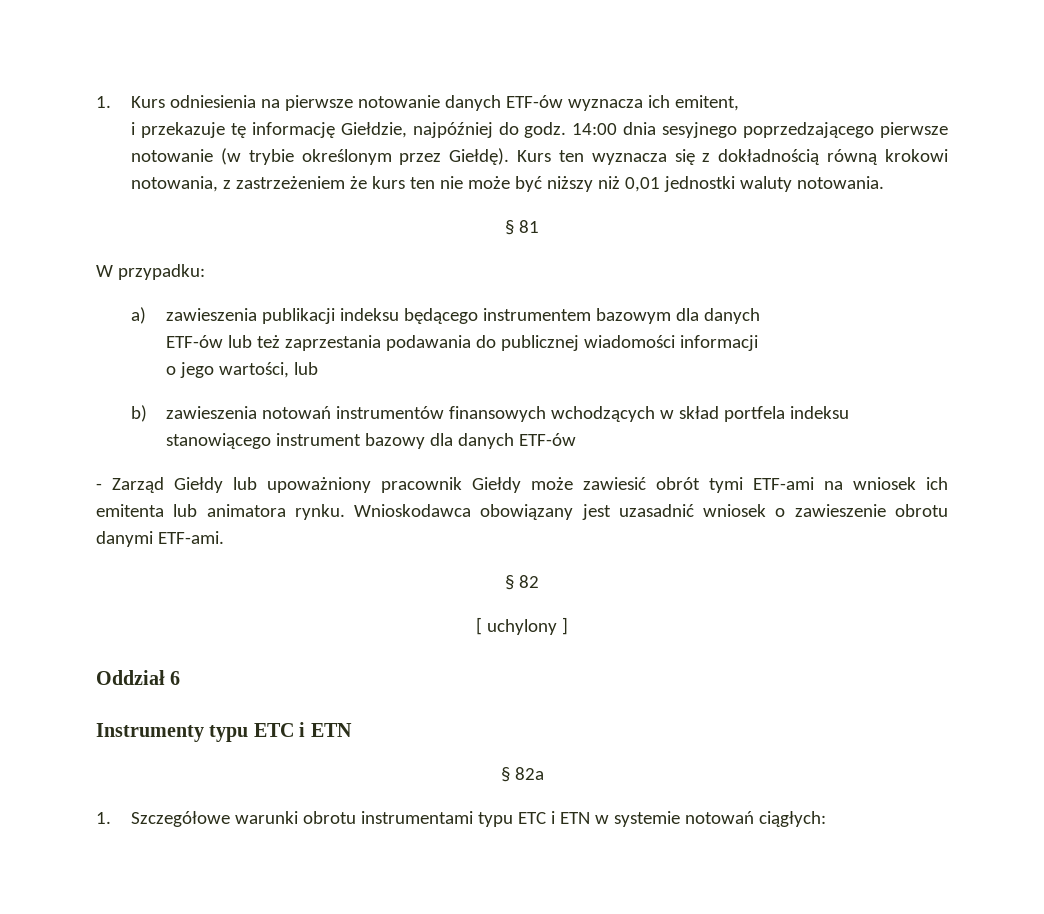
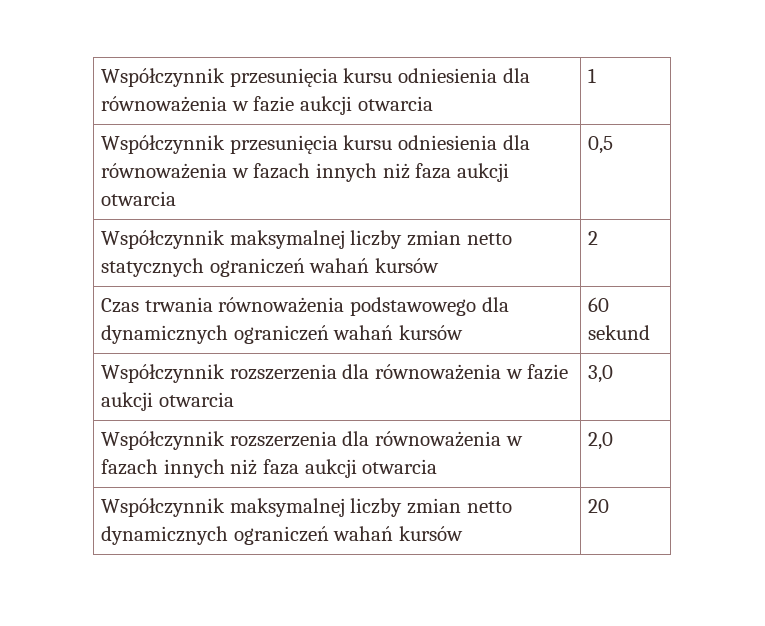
- 1. Kurs odniesienia na pierwsze notowanie danych ETF-ów wyznacza ich emitent,
- i przekazuje tę informację Giełdzie, najpóźniej do godz. 14:00 dnia sesyjnego poprzedzającego pierwsze notowanie (w trybie określonym przez Giełdę). Kurs ten wyznacza się z dokładnością równą krokowi notowania, z zastrzeżeniem że kurs ten nie może być niższy niż 0,01 jednostki waluty notowania.
- § 81
- W przypadku:
- a) zawieszenia publikacji indeksu będącego instrumentem bazowym dla danych
- ETF-ów lub też zaprzestania podawania do publicznej wiadomości informacji
- o jego wartości, lub
- b) zawieszenia notowań instrumentów finansowych wchodzących w skład portfela indeksu stanowiącego instrument bazowy dla danych ETF-ów
- - Zarząd Giełdy lub upoważniony pracownik Giełdy może zawiesić obrót tymi ETF-ami na wniosek ich emitenta lub animatora rynku. Wnioskodawca obowiązany jest uzasadnić wniosek o zawieszenie obrotu danymi ETF-ami.
- § 82
- [ uchylony ]
- Oddział 6
- Instrumenty typu ETC i ETN
- § 82a
- 1. Szczegółowe warunki obrotu instrumentami typu ETC i ETN w systemie notowań ciągłych:
+ Współczynnik przesunięcia kursu odniesienia dla równoważenia w fazie aukcji otwarcia | 1
+ Współczynnik przesunięcia kursu odniesienia dla równoważenia w fazach innych niż faza aukcji otwarcia | 0,5
+ Współczynnik maksymalnej liczby zmian netto statycznych ograniczeń wahań kursów | 2
+ Czas trwania równoważenia podstawowego dla dynamicznych ograniczeń wahań kursów | 60 sekund
+ Współczynnik rozszerzenia dla równoważenia w fazie aukcji otwarcia | 3,0
+ Współczynnik rozszerzenia dla równoważenia w fazach innych niż faza aukcji otwarcia | 2,0
+ Współczynnik maksymalnej liczby zmian netto dynamicznych ograniczeń wahań kursów | 20

